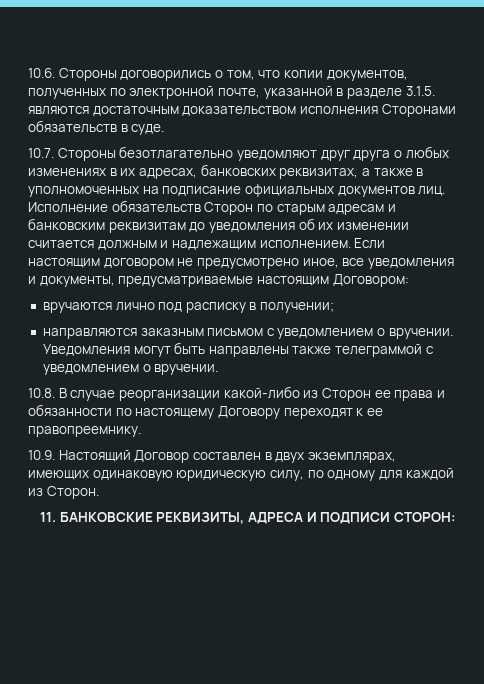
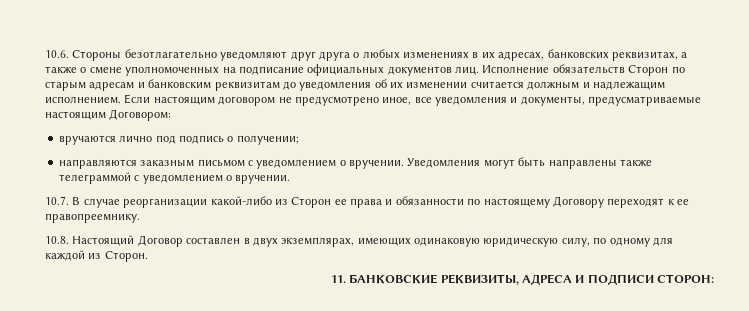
- 10.6. Стороны договорились о том, что копии документов, полученных по электронной почте, указанной в разделе 3.1.5. являются достаточным доказательством исполнения Сторонами обязательств в суде.
- 10.7. Стороны безотлагательно уведомляют друг друга о любых изменениях в их адресах, банковских реквизитах, а также в уполномоченных на подписание официальных документов лиц.
+ 10.6. Стороны безотлагательно уведомляют друг друга о любых изменениях в их адресах, банковских реквизитах, а также о смене уполномоченных на подписание официальных документов лиц.
- вручаются лично под расписку в получении;
+ вручаются лично под подпись о получении;
- 10.8. В случае реорганизации какой-либо из Сторон ее права и обязанности по настоящему Договору переходят к ее правопреемнику.
+ 10.7. В случае реорганизации какой-либо из Сторон ее права и обязанности по настоящему Договору переходят к ее правопреемнику.
- 10.9. Настоящий Договор составлен в двух экземплярах, имеющих одинаковую юридическую силу, по одному для каждой из Сторон.
+ 10.8. Настоящий Договор составлен в двух экземплярах, имеющих одинаковую юридическую силу, по одному для каждой из Сторон.

